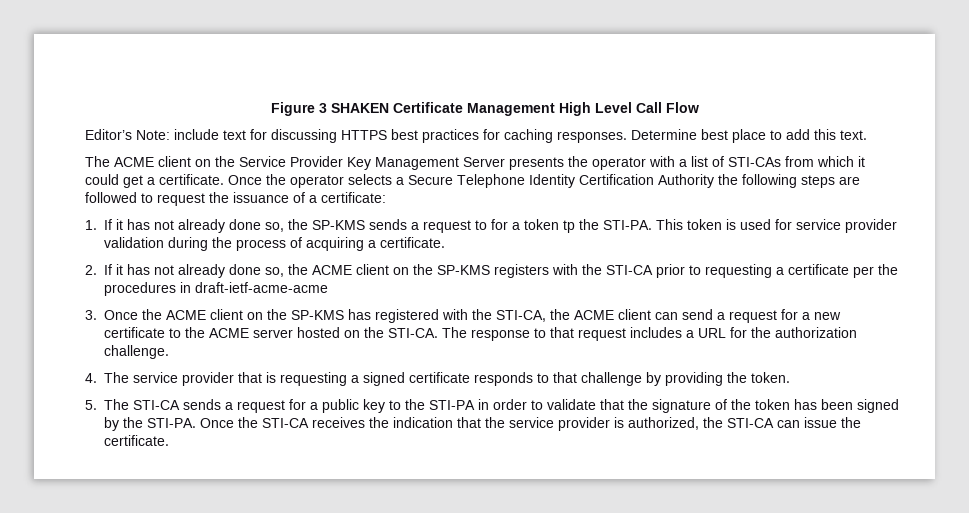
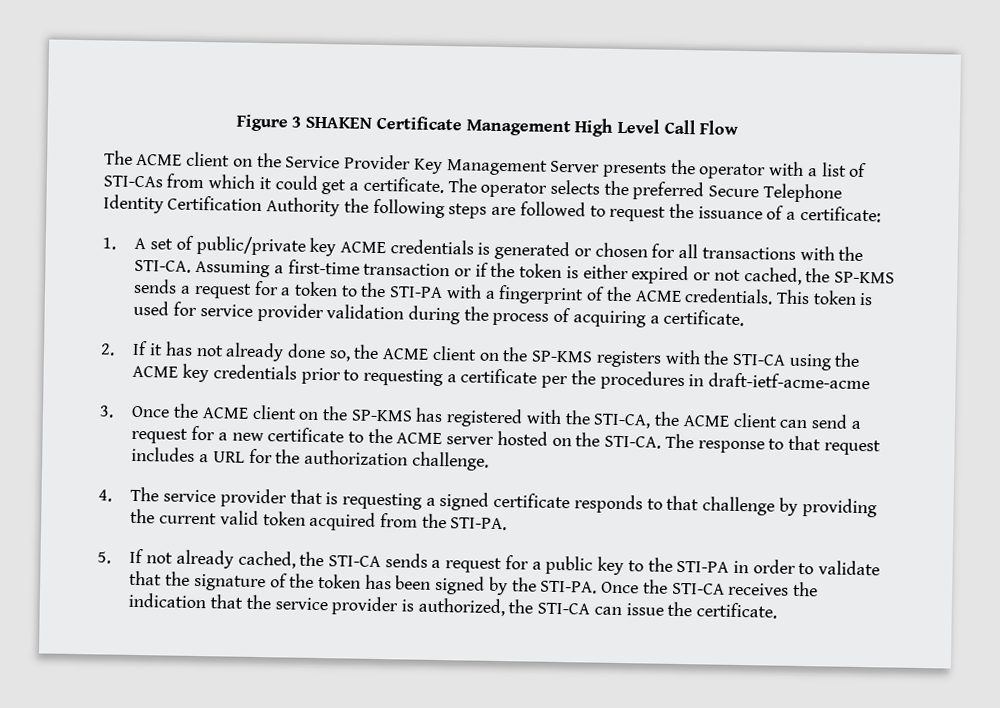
- Editor’s Note: include text for discussing HTTPS best practices for caching responses. Determine best place to add this text.
- Once the operator selects a Secure Telephone Identity Certification Authority the following steps are followed to request the issuance of a certificate:
+ The operator selects the preferred Secure Telephone Identity Certification Authority the following steps are followed to request the issuance of a certificate:
- 1. If it has not already done so, the SP-KMS sends a request to for a token tp the STI-PA.
+ 1. A set of public/private key ACME credentials is generated or chosen for all transactions with the STI-CA. Assuming a first-time transaction or if the token is either expired or not cached, the SP-KMS sends a request for a token to the STI-PA with a fingerprint of the ACME credentials.
- 2. If it has not already done so, the ACME client on the SP-KMS registers with the STI-CA prior to requesting a certificate per the procedures in draft-ietf-acme-acme
+ 2. If it has not already done so, the ACME client on the SP-KMS registers with the STI-CA using the ACME key credentials prior to requesting a certificate per the procedures in draft-ietf-acme-acme
- 4. The service provider that is requesting a signed certificate responds to that challenge by providing the token.
- 5. The STI-CA sends a request for a public key to the STI-PA in order to validate that the signature of the token has been signed by the STI-PA.
+ 4. The service provider that is requesting a signed certificate responds to that challenge by providing the current valid token acquired from the STI-PA.
+ 5. If not already cached, the STI-CA sends a request for a public key to the STI-PA in order to validate that the signature of the token has been signed by the STI-PA.

